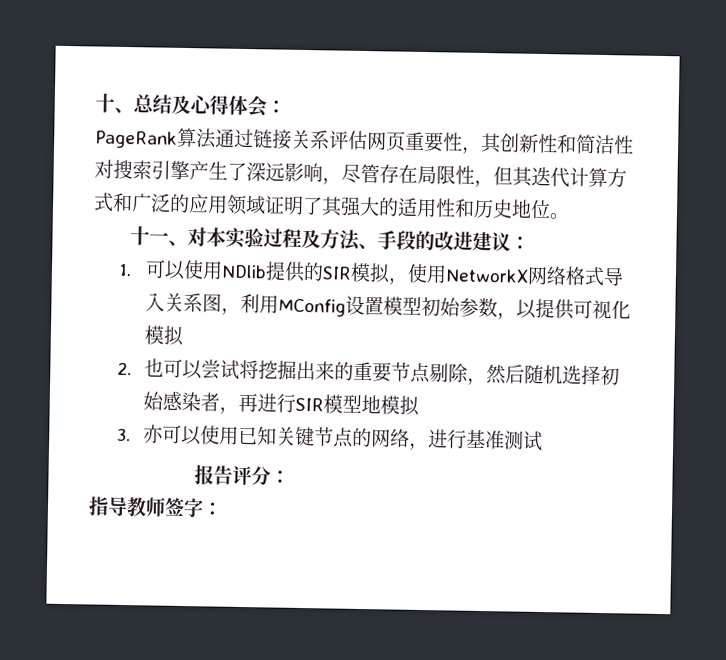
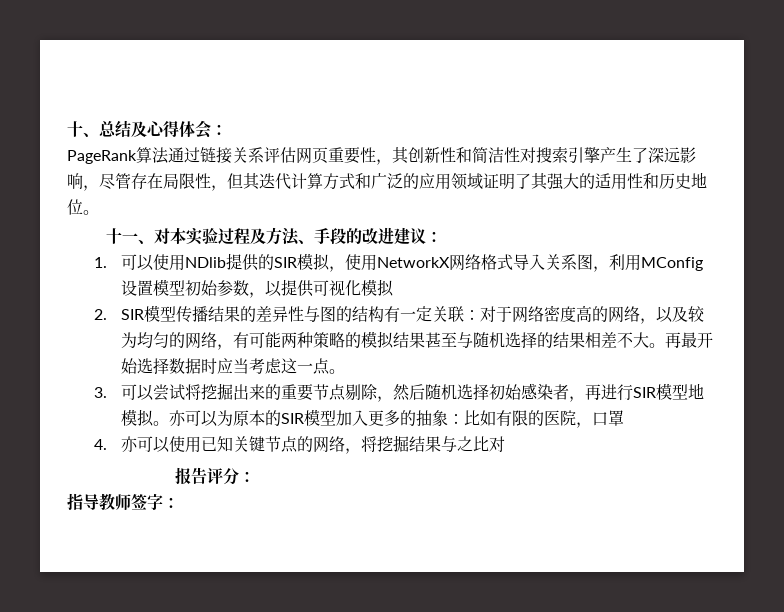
- 2.也可以尝试将挖掘出来的重要节点剔除，然后随机选择初始感染者，再进行SIR模型地模拟
- 3.亦可以使用已知关键节点的网络，进行基准测试
+ 2. SIR模型传播结果的差异性与图的结构有一定关联：对于网络密度高的网络，以及较为均匀的网络，有可能两种策略的模拟结果甚至与随机选择的结果相差不大。再最开始选择数据时应当考虑这一点。
+ 3.可以尝试将挖掘出来的重要节点剔除，然后随机选择初始感染者，再进行SIR模型地模拟。亦可以为原本的SIR模型加入更多的抽象：比如有限的医院，口罩
+ 4.亦可以使用已知关键节点的网络，将挖掘结果与之比对

